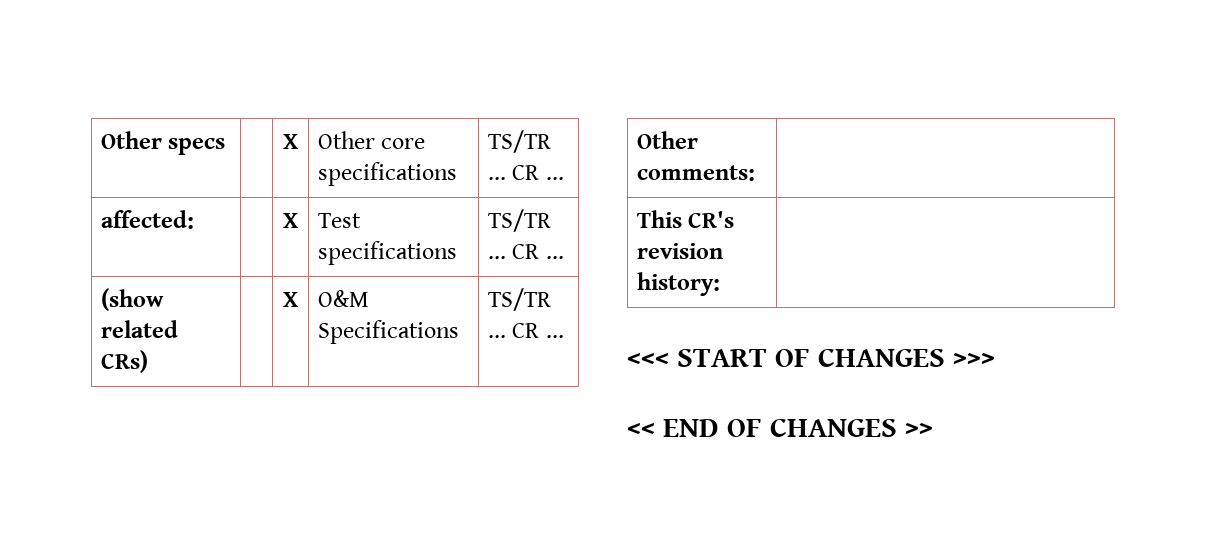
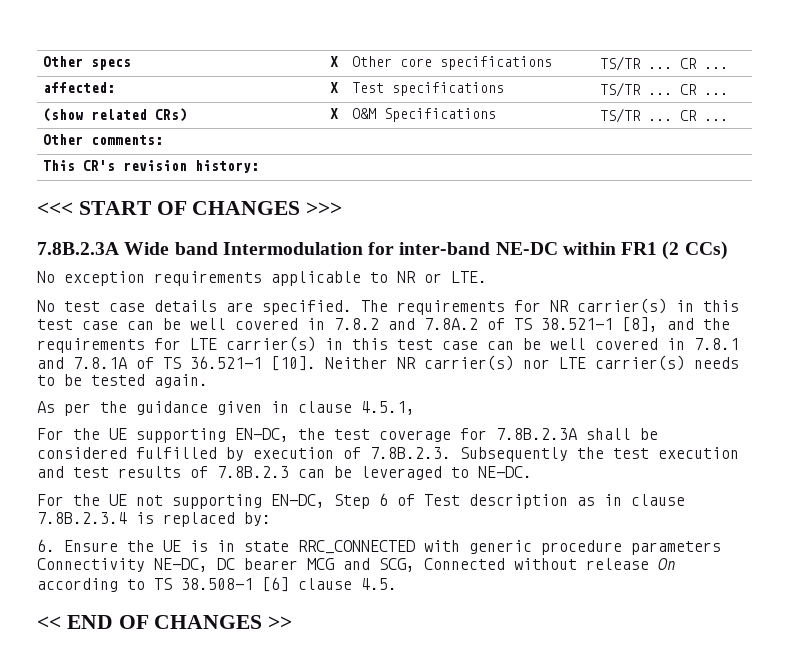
+ 7.8B.2.3A Wide band Intermodulation for inter-band NE-DC within FR1 (2 CCs)
+ No exception requirements applicable to NR or LTE.
+ No test case details are specified. The requirements for NR carrier(s) in this test case can be well covered in 7.8.2 and 7.8A.2 of TS 38.521-1 [8], and the requirements for LTE carrier(s) in this test case can be well covered in 7.8.1 and 7.8.1A of TS 36.521-1 [10]. Neither NR carrier(s) nor LTE carrier(s) needs to be tested again.
+ As per the guidance given in clause 4.5.1,
+ For the UE supporting EN-DC, the test coverage for 7.8B.2.3A shall be considered fulfilled by execution of 7.8B.2.3. Subsequently the test execution and test results of 7.8B.2.3 can be leveraged to NE-DC.
+ For the UE not supporting EN-DC, Step 6 of Test description as in clause 7.8B.2.3.4 is replaced by:
+ 6. Ensure the UE is in state RRC_CONNECTED with generic procedure parameters Connectivity NE-DC, DC bearer MCG and SCG, Connected without release On according to TS 38.508-1 [6] clause 4.5.

